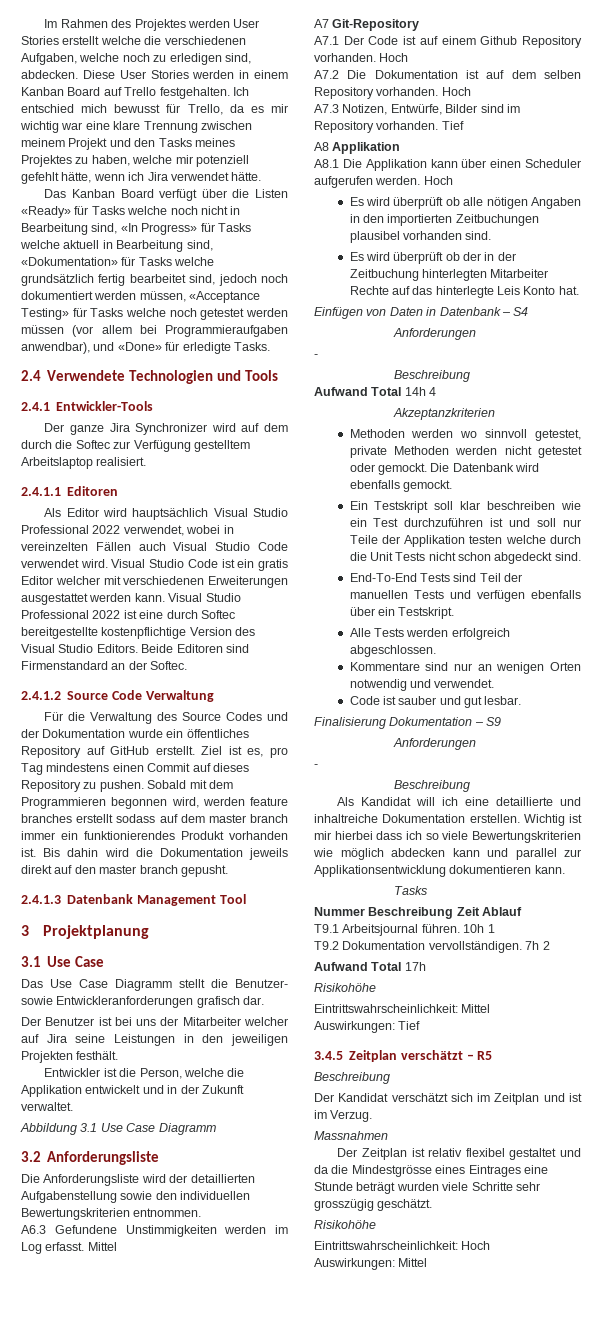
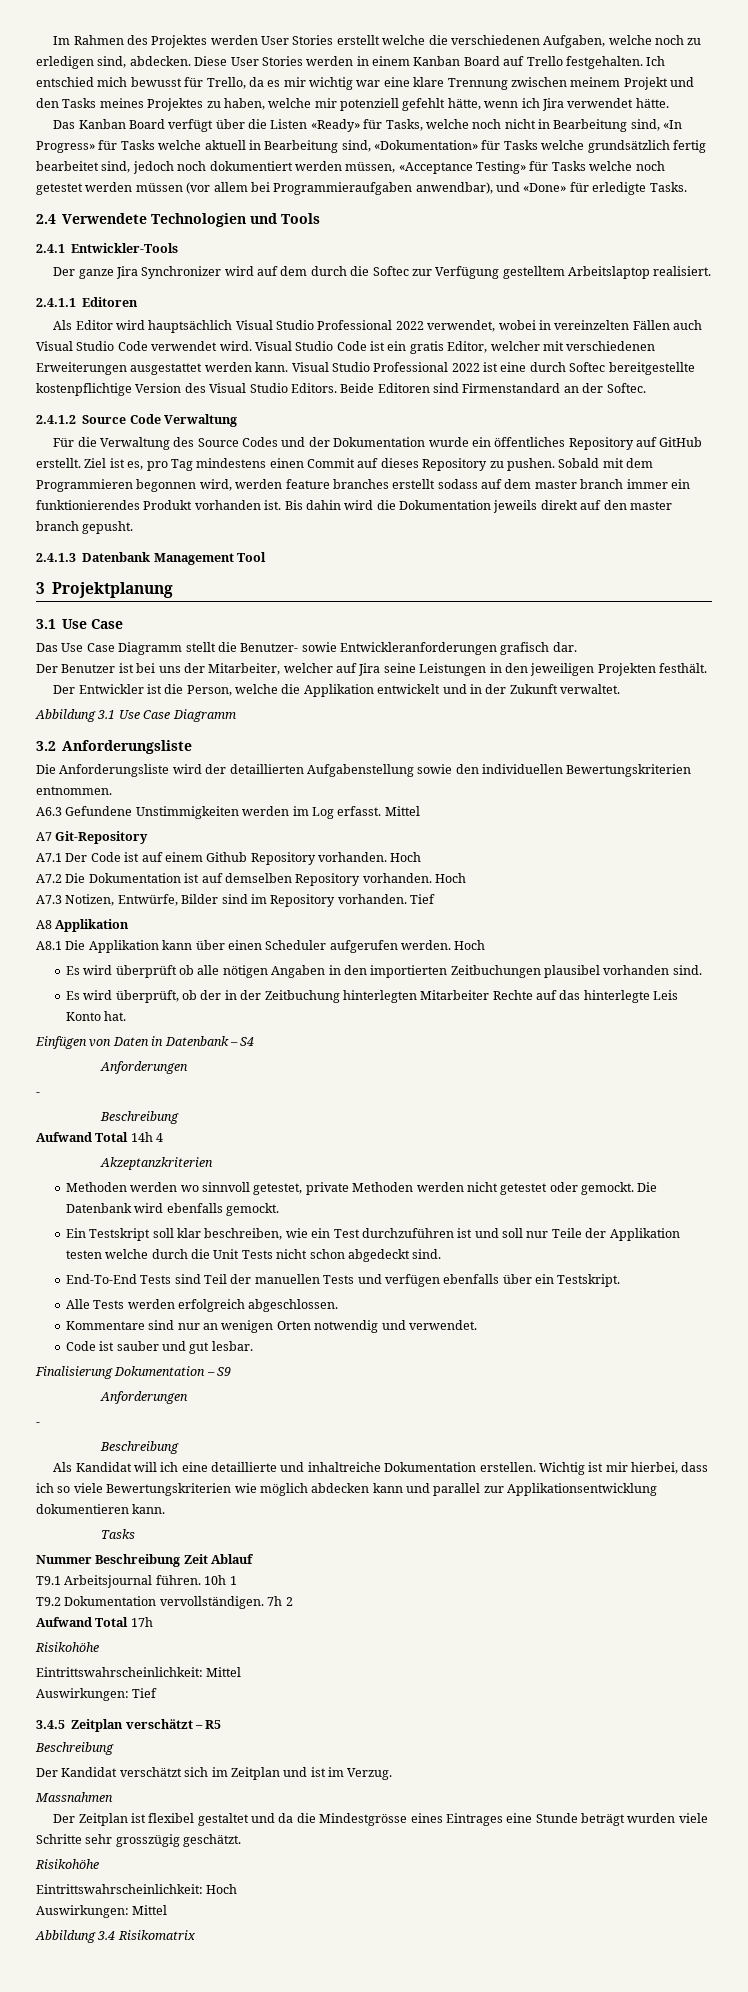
- Das Kanban Board verfügt über die Listen «Ready» für Tasks welche noch nicht in Bearbeitung sind, «In Progress» für Tasks welche aktuell in Bearbeitung sind, «Dokumentation» für Tasks welche grundsätzlich fertig bearbeitet sind, jedoch noch dokumentiert werden müssen, «Acceptance Testing» für Tasks welche noch getestet werden müssen (vor allem bei Programmieraufgaben anwendbar), und «Done» für erledigte Tasks.
+ Das Kanban Board verfügt über die Listen «Ready» für Tasks, welche noch nicht in Bearbeitung sind, «In Progress» für Tasks welche aktuell in Bearbeitung sind, «Dokumentation» für Tasks welche grundsätzlich fertig bearbeitet sind, jedoch noch dokumentiert werden müssen, «Acceptance Testing» für Tasks welche noch getestet werden müssen (vor allem bei Programmieraufgaben anwendbar), und «Done» für erledigte Tasks.
- Visual Studio Code ist ein gratis Editor welcher mit verschiedenen Erweiterungen ausgestattet werden kann.
+ Visual Studio Code ist ein gratis Editor, welcher mit verschiedenen Erweiterungen ausgestattet werden kann.
- Der Benutzer ist bei uns der Mitarbeiter welcher auf Jira seine Leistungen in den jeweiligen Projekten festhält.
+ Der Benutzer ist bei uns der Mitarbeiter, welcher auf Jira seine Leistungen in den jeweiligen Projekten festhält.
- Entwickler ist die Person, welche die Applikation entwickelt und in der Zukunft verwaltet.
+ Der Entwickler ist die Person, welche die Applikation entwickelt und in der Zukunft verwaltet.
- A7.2 Die Dokumentation ist auf dem selben Repository vorhanden.
+ A7.2 Die Dokumentation ist auf demselben Repository vorhanden.
- Es wird überprüft ob der in der Zeitbuchung hinterlegten Mitarbeiter Rechte auf das hinterlegte Leis Konto hat.
+ Es wird überprüft, ob der in der Zeitbuchung hinterlegten Mitarbeiter Rechte auf das hinterlegte Leis Konto hat.
- Ein Testskript soll klar beschreiben wie ein Test durchzuführen ist und soll nur Teile der Applikation testen welche durch die Unit Tests nicht schon abgedeckt sind.
+ Ein Testskript soll klar beschreiben, wie ein Test durchzuführen ist und soll nur Teile der Applikation testen welche durch die Unit Tests nicht schon abgedeckt sind.
- Wichtig ist mir hierbei dass ich so viele Bewertungskriterien wie möglich abdecken kann und parallel zur Applikationsentwicklung dokumentieren kann.
+ Wichtig ist mir hierbei, dass ich so viele Bewertungskriterien wie möglich abdecken kann und parallel zur Applikationsentwicklung dokumentieren kann.
- Der Zeitplan ist relativ flexibel gestaltet und da die Mindestgrösse eines Eintrages eine Stunde beträgt wurden viele Schritte sehr grosszügig geschätzt.
+ Der Zeitplan ist flexibel gestaltet und da die Mindestgrösse eines Eintrages eine Stunde beträgt wurden viele Schritte sehr grosszügig geschätzt.
+ Abbildung 3.4 Risikomatrix

